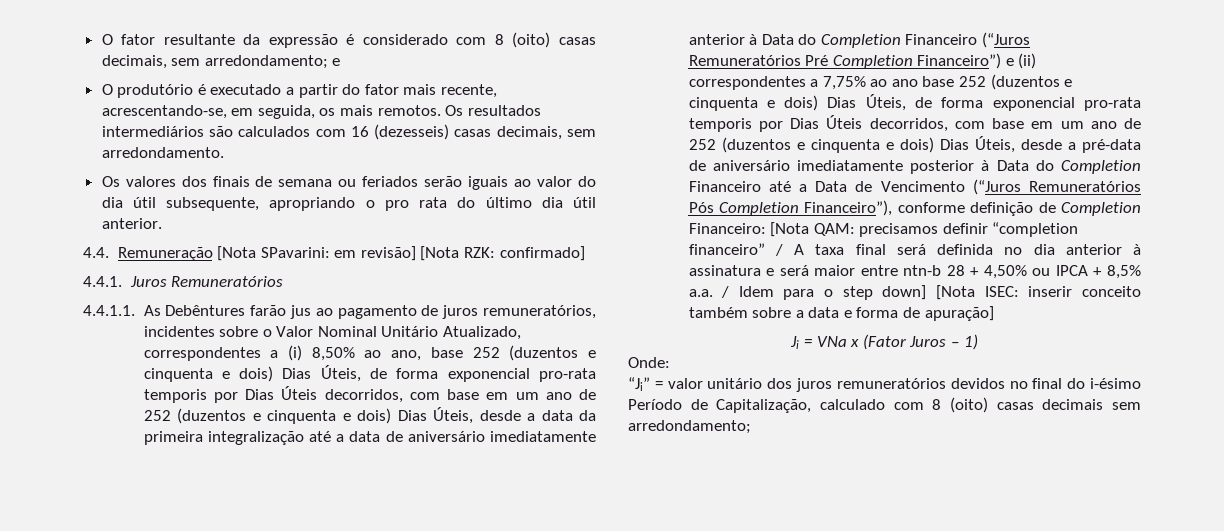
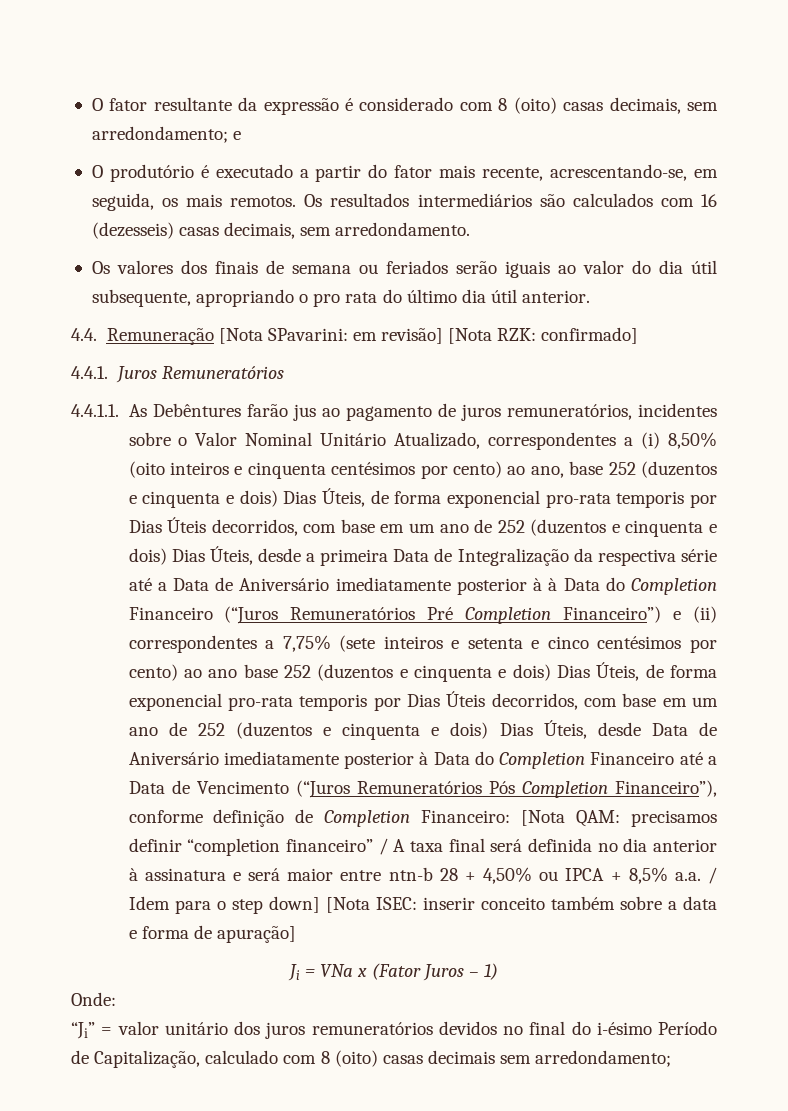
- 4.4.1.1. As Debêntures farão jus ao pagamento de juros remuneratórios, incidentes sobre o Valor Nominal Unitário Atualizado, correspondentes a (i) 8,50% ao ano, base 252 (duzentos e cinquenta e dois) Dias Úteis, de forma exponencial pro-rata temporis por Dias Úteis decorridos, com base em um ano de 252 (duzentos e cinquenta e dois) Dias Úteis, desde a data da primeira integralização até a data de aniversário imediatamente anterior à Data do Completion Financeiro (“Juros Remuneratórios Pré Completion Financeiro”) e (ii) correspondentes a 7,75% ao ano base 252 (duzentos e cinquenta e dois) Dias Úteis, de forma exponencial pro-rata temporis por Dias Úteis decorridos, com base em um ano de 252 (duzentos e cinquenta e dois) Dias Úteis, desde a pré-data de aniversário imediatamente posterior à Data do Completion Financeiro até a Data de Vencimento (“Juros Remuneratórios Pós Completion Financeiro”), conforme definição de Completion Financeiro:
+ 4.4.1.1. As Debêntures farão jus ao pagamento de juros remuneratórios, incidentes sobre o Valor Nominal Unitário Atualizado, correspondentes a (i) 8,50% (oito inteiros e cinquenta centésimos por cento) ao ano, base 252 (duzentos e cinquenta e dois) Dias Úteis, de forma exponencial pro-rata temporis por Dias Úteis decorridos, com base em um ano de 252 (duzentos e cinquenta e dois) Dias Úteis, desde a primeira Data de Integralização da respectiva série até a Data de Aniversário imediatamente posterior à à Data do Completion Financeiro (“Juros Remuneratórios Pré Completion Financeiro”) e (ii) correspondentes a 7,75% (sete inteiros e setenta e cinco centésimos por cento) ao ano base 252 (duzentos e cinquenta e dois) Dias Úteis, de forma exponencial pro-rata temporis por Dias Úteis decorridos, com base em um ano de 252 (duzentos e cinquenta e dois) Dias Úteis, desde Data de Aniversário imediatamente posterior à Data do Completion Financeiro até a Data de Vencimento (“Juros Remuneratórios Pós Completion Financeiro”), conforme definição de Completion Financeiro:

